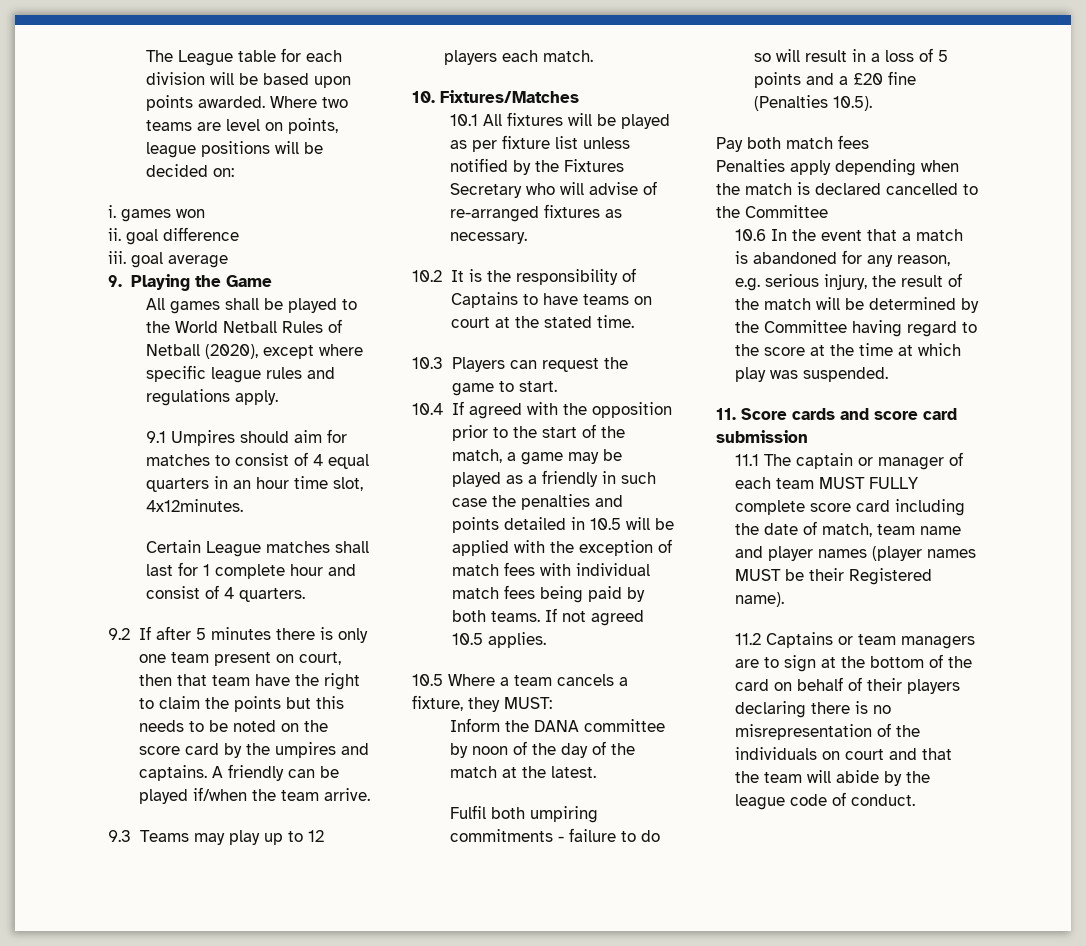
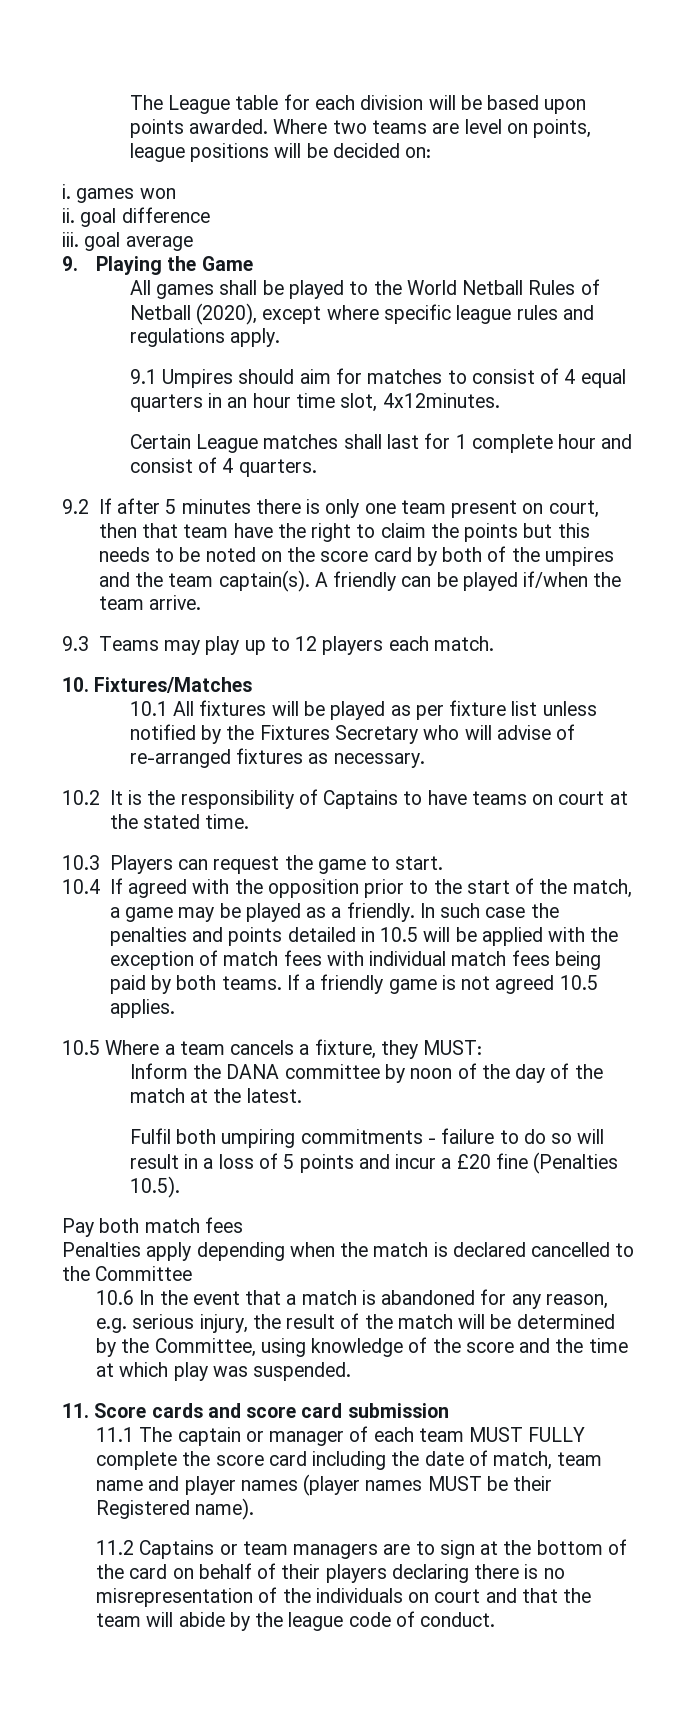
- 9.2 If after 5 minutes there is only one team present on court, then that team have the right to claim the points but this needs to be noted on the score card by the umpires and captains.
+ 9.2 If after 5 minutes there is only one team present on court, then that team have the right to claim the points but this needs to be noted on the score card by both of the umpires and the team captain(s).
- 10.4 If agreed with the opposition prior to the start of the match, a game may be played as a friendly in such case the penalties and points detailed in 10.5 will be applied with the exception of match fees with individual match fees being paid by both teams.
+ 10.4 If agreed with the opposition prior to the start of the match, a game may be played as a friendly. In such case the penalties and points detailed in 10.5 will be applied with the exception of match fees with individual match fees being paid by both teams.
- If not agreed 10.5 applies.
+ If a friendly game is not agreed 10.5 applies.
- Fulfil both umpiring commitments - failure to do so will result in a loss of 5 points and a £20 fine (Penalties 10.5).
+ Fulfil both umpiring commitments - failure to do so will result in a loss of 5 points and incur a £20 fine (Penalties 10.5).
- 10.6 In the event that a match is abandoned for any reason, e.g. serious injury, the result of the match will be determined by the Committee having regard to the score at the time at which play was suspended.
+ 10.6 In the event that a match is abandoned for any reason, e.g. serious injury, the result of the match will be determined by the Committee, using knowledge of the score and the time at which play was suspended.
- 11.1 The captain or manager of each team MUST FULLY complete score card including the date of match, team name and player names (player names MUST be their Registered name).
+ 11.1 The captain or manager of each team MUST FULLY complete the score card including the date of match, team name and player names (player names MUST be their Registered name).

